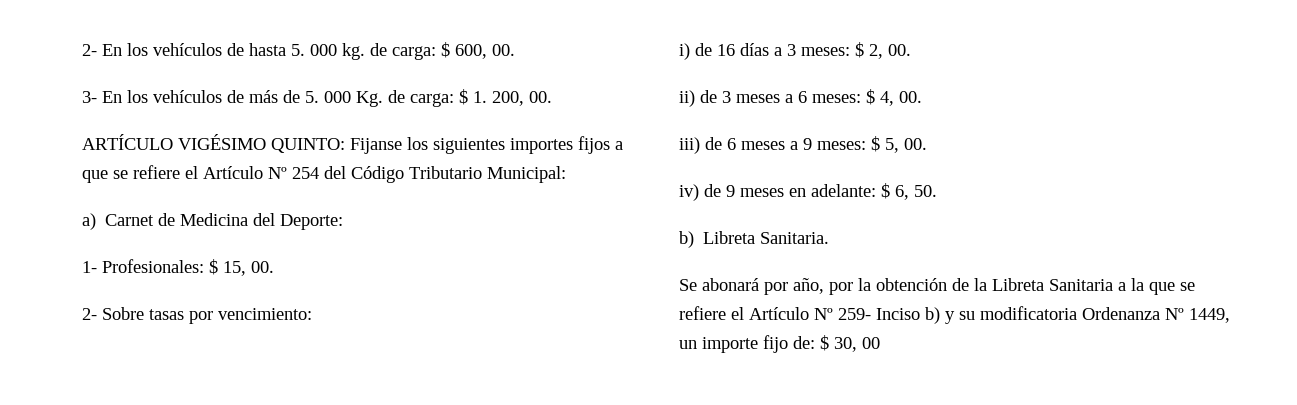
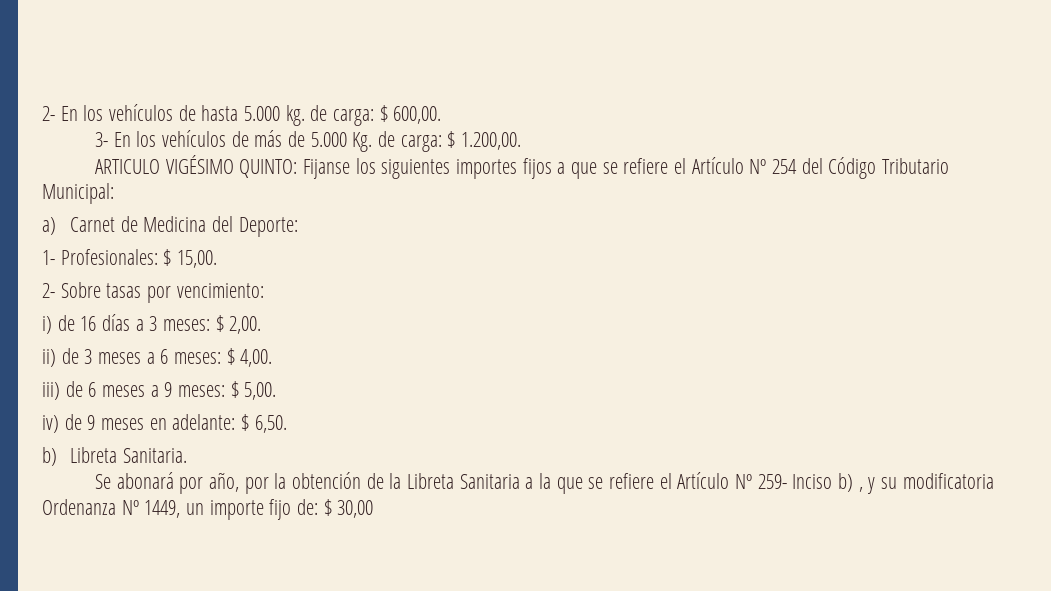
- 2- En los vehículos de hasta 5. 000 kg. de carga: $ 600, 00.
+ 2- En los vehículos de hasta 5.000 kg. de carga: $ 600,00.
- 3- En los vehículos de más de 5. 000 Kg. de carga: $ 1. 200, 00.
- ARTÍCULO VIGÉSIMO QUINTO: Fijanse los siguientes importes fijos a que se refiere el Artículo Nº 254 del Código Tributario Municipal:
+ 3- En los vehículos de más de 5.000 Kg. de carga: $ 1.200,00.
+ ARTICULO VIGÉSIMO QUINTO: Fijanse los siguientes importes fijos a que se refiere el Artículo Nº 254 del Código Tributario Municipal:
- 1- Profesionales: $ 15, 00.
+ 1- Profesionales: $ 15,00.
- i) de 16 días a 3 meses: $ 2, 00.
+ i) de 16 días a 3 meses: $ 2,00.
- ii) de 3 meses a 6 meses: $ 4, 00.
+ ii) de 3 meses a 6 meses: $ 4,00.
- iii) de 6 meses a 9 meses: $ 5, 00.
+ iii) de 6 meses a 9 meses: $ 5,00.
- iv) de 9 meses en adelante: $ 6, 50.
+ iv) de 9 meses en adelante: $ 6,50.
- Se abonará por año, por la obtención de la Libreta Sanitaria a la que se refiere el Artículo Nº 259- Inciso b) y su modificatoria Ordenanza Nº 1449, un importe fijo de: $ 30, 00
+ Se abonará por año, por la obtención de la Libreta Sanitaria a la que se refiere el Artículo Nº 259- Inciso b) , y su modificatoria Ordenanza Nº 1449, un importe fijo de: $ 30,00

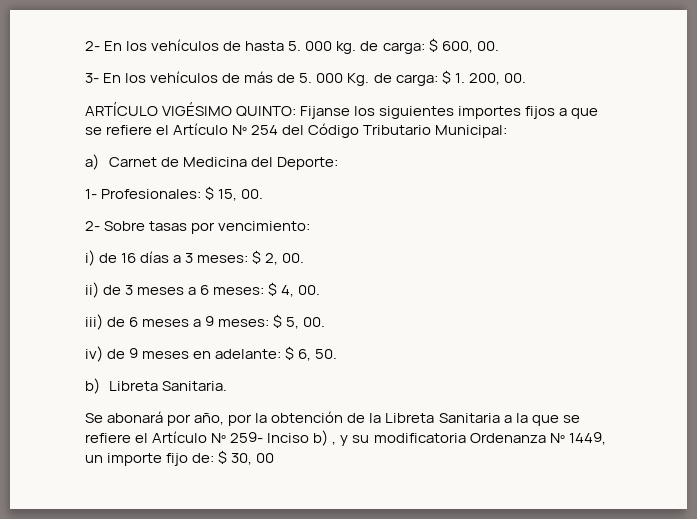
- 2- En los vehículos de hasta 5.000 kg. de carga: $ 600,00.
+ 2- En los vehículos de hasta 5. 000 kg. de carga: $ 600, 00.
- 3- En los vehículos de más de 5.000 Kg. de carga: $ 1.200,00.
- ARTICULO VIGÉSIMO QUINTO: Fijanse los siguientes importes fijos a que se refiere el Artículo Nº 254 del Código Tributario Municipal:
+ 3- En los vehículos de más de 5. 000 Kg. de carga: $ 1. 200, 00.
+ ARTÍCULO VIGÉSIMO QUINTO: Fijanse los siguientes importes fijos a que se refiere el Artículo Nº 254 del Código Tributario Municipal:
- 1- Profesionales: $ 15,00.
+ 1- Profesionales: $ 15, 00.
- i) de 16 días a 3 meses: $ 2,00.
+ i) de 16 días a 3 meses: $ 2, 00.
- ii) de 3 meses a 6 meses: $ 4,00.
+ ii) de 3 meses a 6 meses: $ 4, 00.
- iii) de 6 meses a 9 meses: $ 5,00.
+ iii) de 6 meses a 9 meses: $ 5, 00.
- iv) de 9 meses en adelante: $ 6,50.
+ iv) de 9 meses en adelante: $ 6, 50.
- Se abonará por año, por la obtención de la Libreta Sanitaria a la que se refiere el Artículo Nº 259- Inciso b) , y su modificatoria Ordenanza Nº 1449, un importe fijo de: $ 30,00
+ Se abonará por año, por la obtención de la Libreta Sanitaria a la que se refiere el Artículo Nº 259- Inciso b) , y su modificatoria Ordenanza Nº 1449, un importe fijo de: $ 30, 00

